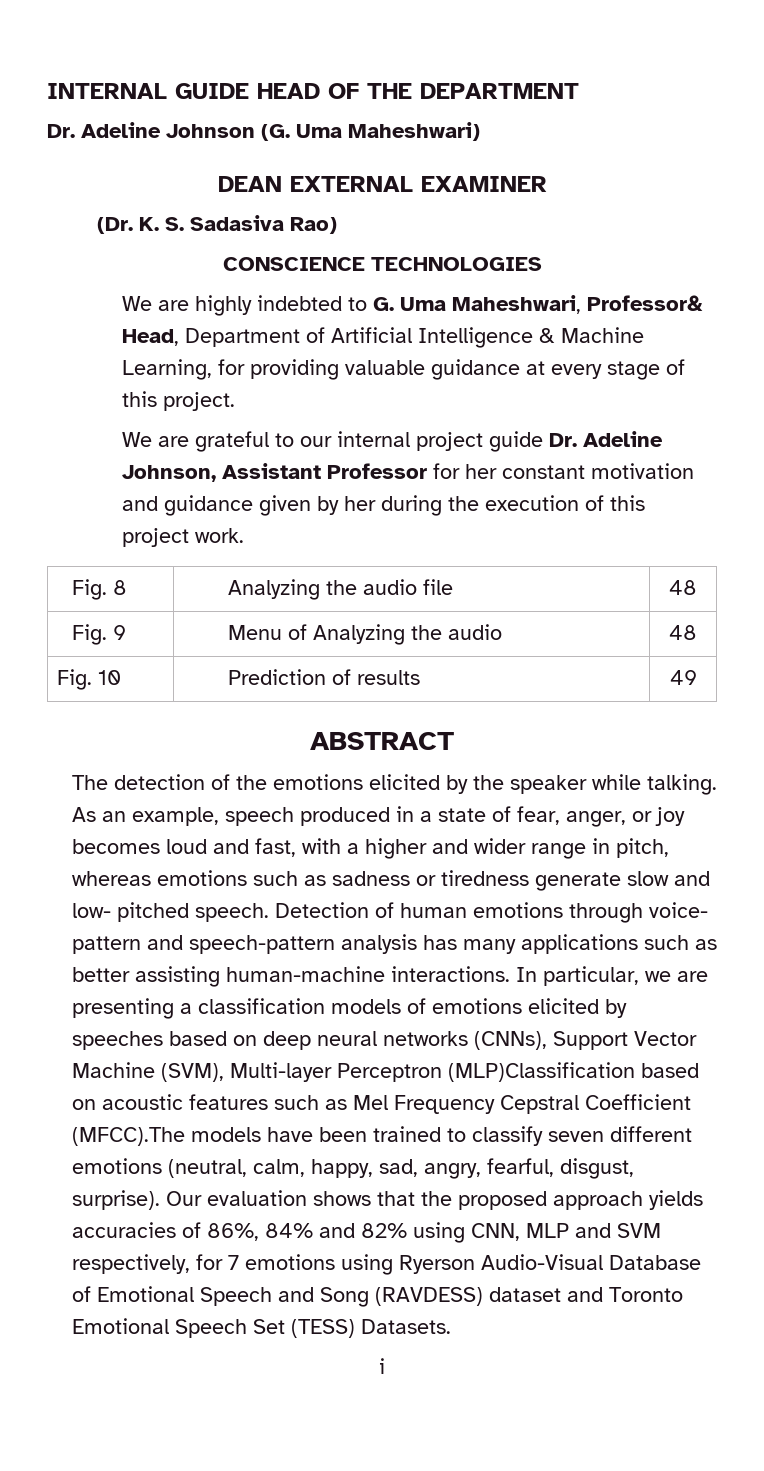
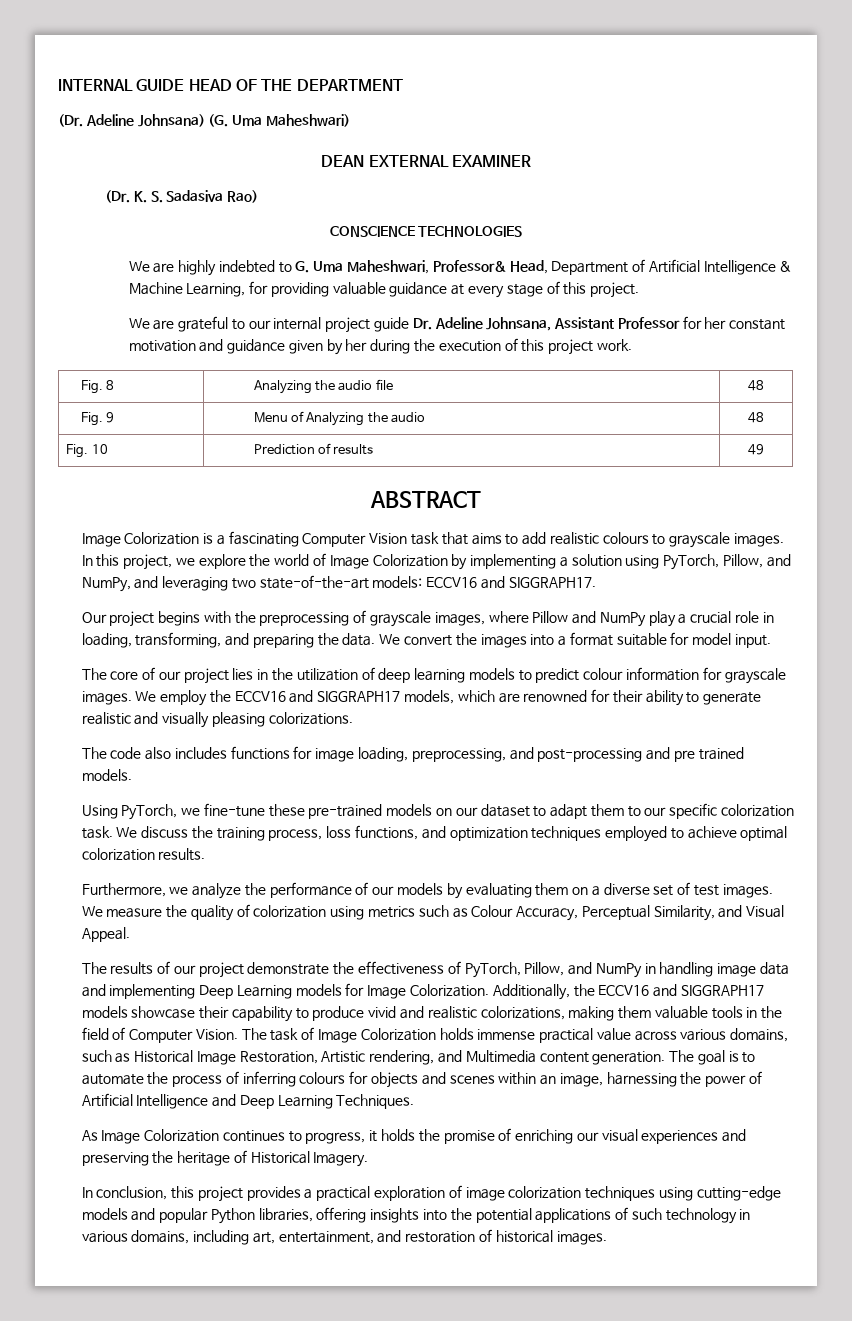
- Dr. Adeline Johnson (G. Uma Maheshwari)
+ (Dr. Adeline Johnsana) (G. Uma Maheshwari)
- We are grateful to our internal project guide Dr. Adeline Johnson, Assistant Professor for her constant motivation and guidance given by her during the execution of this project work.
+ We are grateful to our internal project guide Dr. Adeline Johnsana, Assistant Professor for her constant motivation and guidance given by her during the execution of this project work.
- The detection of the emotions elicited by the speaker while talking. As an example, speech produced in a state of fear, anger, or joy becomes loud and fast, with a higher and wider range in pitch, whereas emotions such as sadness or tiredness generate slow and low- pitched speech. Detection of human emotions through voice- pattern and speech-pattern analysis has many applications such as better assisting human-machine interactions. In particular, we are presenting a classification models of emotions elicited by speeches based on deep neural networks (CNNs), Support Vector Machine (SVM), Multi-layer Perceptron (MLP)Classification based on acoustic features such as Mel Frequency Cepstral Coefficient (MFCC).The models have been trained to classify seven different emotions (neutral, calm, happy, sad, angry, fearful, disgust, surprise). Our evaluation shows that the proposed approach yields accuracies of 86%, 84% and 82% using CNN, MLP and SVM respectively, for 7 emotions using Ryerson Audio-Visual Database of Emotional Speech and Song (RAVDESS) dataset and Toronto Emotional Speech Set (TESS) Datasets.
- i
+ Image Colorization is a fascinating Computer Vision task that aims to add realistic colours to grayscale images. In this project, we explore the world of Image Colorization by implementing a solution using PyTorch, Pillow, and NumPy, and leveraging two state-of-the-art models: ECCV16 and SIGGRAPH17.
+ Our project begins with the preprocessing of grayscale images, where Pillow and NumPy play a crucial role in loading, transforming, and preparing the data. We convert the images into a format suitable for model input.
+ The core of our project lies in the utilization of deep learning models to predict colour information for grayscale images. We employ the ECCV16 and SIGGRAPH17 models, which are renowned for their ability to generate realistic and visually pleasing colorizations.
+ The code also includes functions for image loading, preprocessing, and post-processing and pre trained models.
+ Using PyTorch, we fine-tune these pre-trained models on our dataset to adapt them to our specific colorization task. We discuss the training process, loss functions, and optimization techniques employed to achieve optimal colorization results.
+ Furthermore, we analyze the performance of our models by evaluating them on a diverse set of test images. We measure the quality of colorization using metrics such as Colour Accuracy, Perceptual Similarity, and Visual Appeal.
+ The results of our project demonstrate the effectiveness of PyTorch, Pillow, and NumPy in handling image data and implementing Deep Learning models for Image Colorization. Additionally, the ECCV16 and SIGGRAPH17 models showcase their capability to produce vivid and realistic colorizations, making them valuable tools in the field of Computer Vision. The task of Image Colorization holds immense practical value across various domains, such as Historical Image Restoration, Artistic rendering, and Multimedia content generation. The goal is to automate the process of inferring colours for objects and scenes within an image, harnessing the power of Artificial Intelligence and Deep Learning Techniques.
+ As Image Colorization continues to progress, it holds the promise of enriching our visual experiences and preserving the heritage of Historical Imagery.
+ In conclusion, this project provides a practical exploration of image colorization techniques using cutting-edge models and popular Python libraries, offering insights into the potential applications of such technology in various domains, including art, entertainment, and restoration of historical images.

